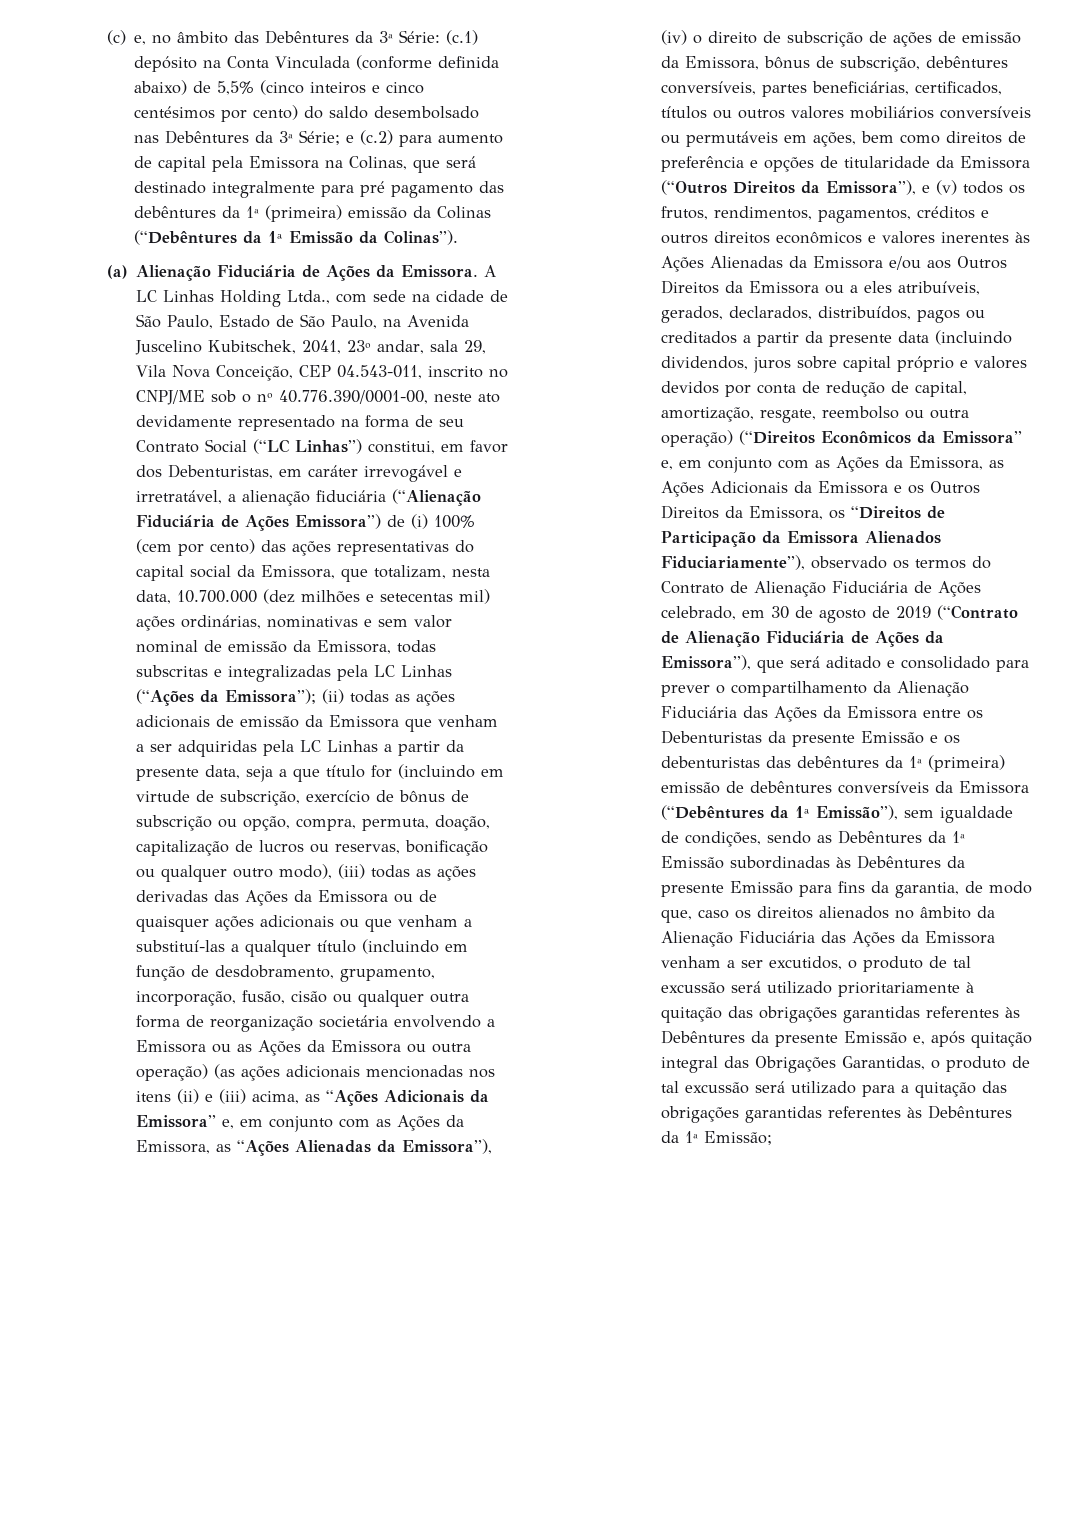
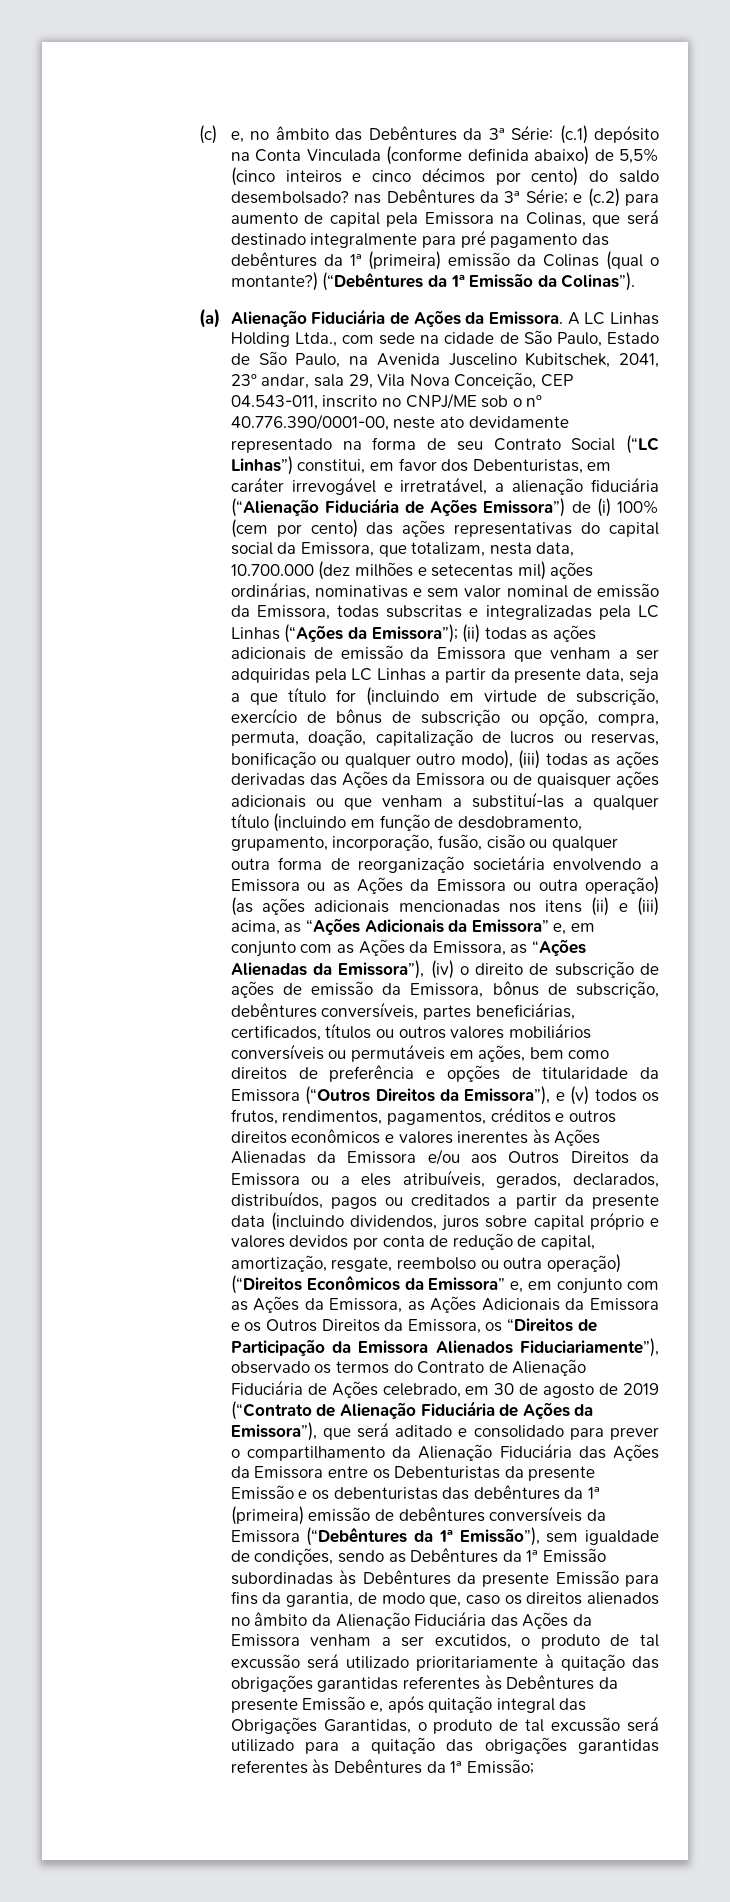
- (c.1) depósito na Conta Vinculada (conforme definida abaixo) de 5,5% (cinco inteiros e cinco centésimos por cento) do saldo desembolsado nas Debêntures da 3ª Série;
+ (c.1) depósito na Conta Vinculada (conforme definida abaixo) de 5,5% (cinco inteiros e cinco décimos por cento) do saldo desembolsado? nas Debêntures da 3ª Série;
- e (c.2) para aumento de capital pela Emissora na Colinas, que será destinado integralmente para pré pagamento das debêntures da 1ª (primeira) emissão da Colinas (“Debêntures da 1ª Emissão da Colinas”).
+ e (c.2) para aumento de capital pela Emissora na Colinas, que será destinado integralmente para pré pagamento das debêntures da 1ª (primeira) emissão da Colinas (qual o montante?) (“Debêntures da 1ª Emissão da Colinas”).

